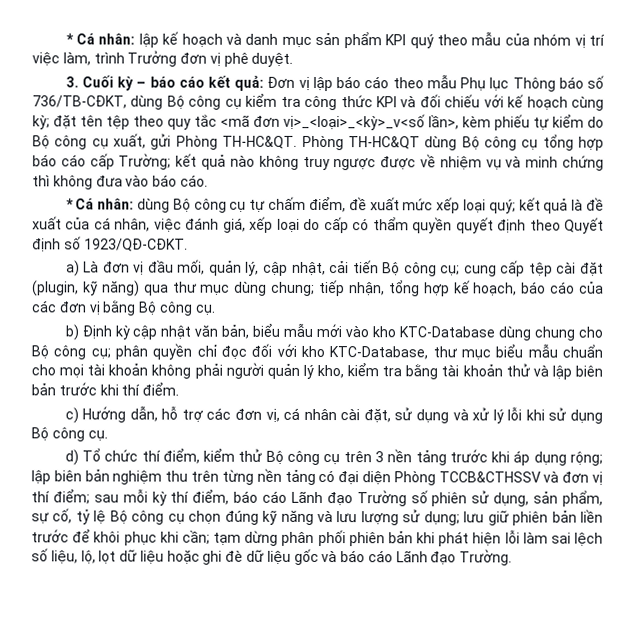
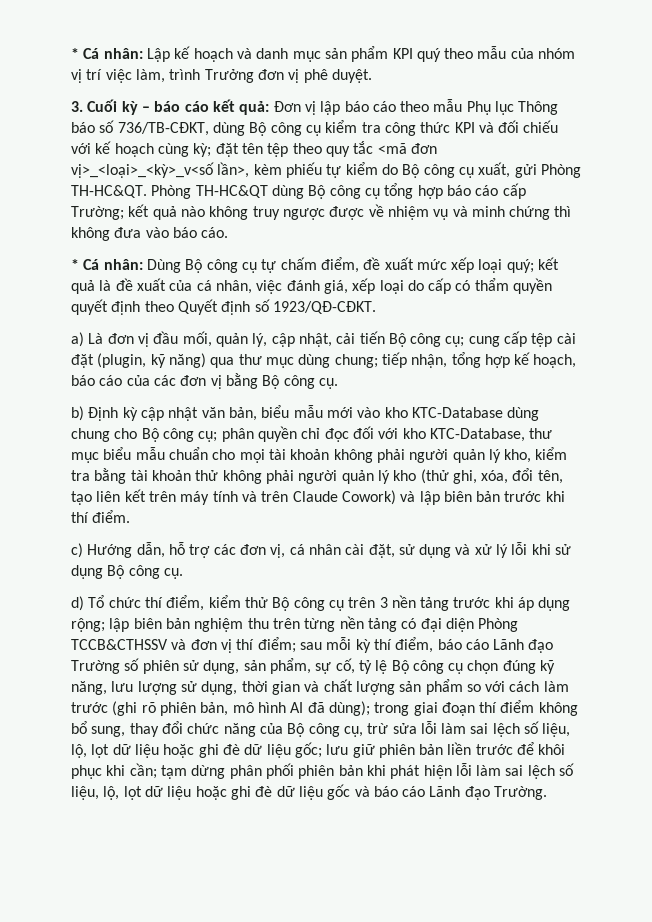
- * Cá nhân: lập kế hoạch và danh mục sản phẩm KPI quý theo mẫu của nhóm vị trí việc làm, trình Trưởng đơn vị phê duyệt.
+ * Cá nhân: Lập kế hoạch và danh mục sản phẩm KPI quý theo mẫu của nhóm vị trí việc làm, trình Trưởng đơn vị phê duyệt.
- * Cá nhân: dùng Bộ công cụ tự chấm điểm, đề xuất mức xếp loại quý; kết quả là đề xuất của cá nhân, việc đánh giá, xếp loại do cấp có thẩm quyền quyết định theo Quyết định số 1923/QĐ-CĐKT.
+ * Cá nhân: Dùng Bộ công cụ tự chấm điểm, đề xuất mức xếp loại quý; kết quả là đề xuất của cá nhân, việc đánh giá, xếp loại do cấp có thẩm quyền quyết định theo Quyết định số 1923/QĐ-CĐKT.
- b) Định kỳ cập nhật văn bản, biểu mẫu mới vào kho KTC-Database dùng chung cho Bộ công cụ; phân quyền chỉ đọc đối với kho KTC-Database, thư mục biểu mẫu chuẩn cho mọi tài khoản không phải người quản lý kho, kiểm tra bằng tài khoản thử và lập biên bản trước khi thí điểm.
+ b) Định kỳ cập nhật văn bản, biểu mẫu mới vào kho KTC-Database dùng chung cho Bộ công cụ; phân quyền chỉ đọc đối với kho KTC-Database, thư mục biểu mẫu chuẩn cho mọi tài khoản không phải người quản lý kho, kiểm tra bằng tài khoản thử không phải người quản lý kho (thử ghi, xóa, đổi tên, tạo liên kết trên máy tính và trên Claude Cowork) và lập biên bản trước khi thí điểm.
- sau mỗi kỳ thí điểm, báo cáo Lãnh đạo Trường số phiên sử dụng, sản phẩm, sự cố, tỷ lệ Bộ công cụ chọn đúng kỹ năng và lưu lượng sử dụng;
+ sau mỗi kỳ thí điểm, báo cáo Lãnh đạo Trường số phiên sử dụng, sản phẩm, sự cố, tỷ lệ Bộ công cụ chọn đúng kỹ năng, lưu lượng sử dụng, thời gian và chất lượng sản phẩm so với cách làm trước (ghi rõ phiên bản, mô hình AI đã dùng); trong giai đoạn thí điểm không bổ sung, thay đổi chức năng của Bộ công cụ, trừ sửa lỗi làm sai lệch số liệu, lộ, lọt dữ liệu hoặc ghi đè dữ liệu gốc;

